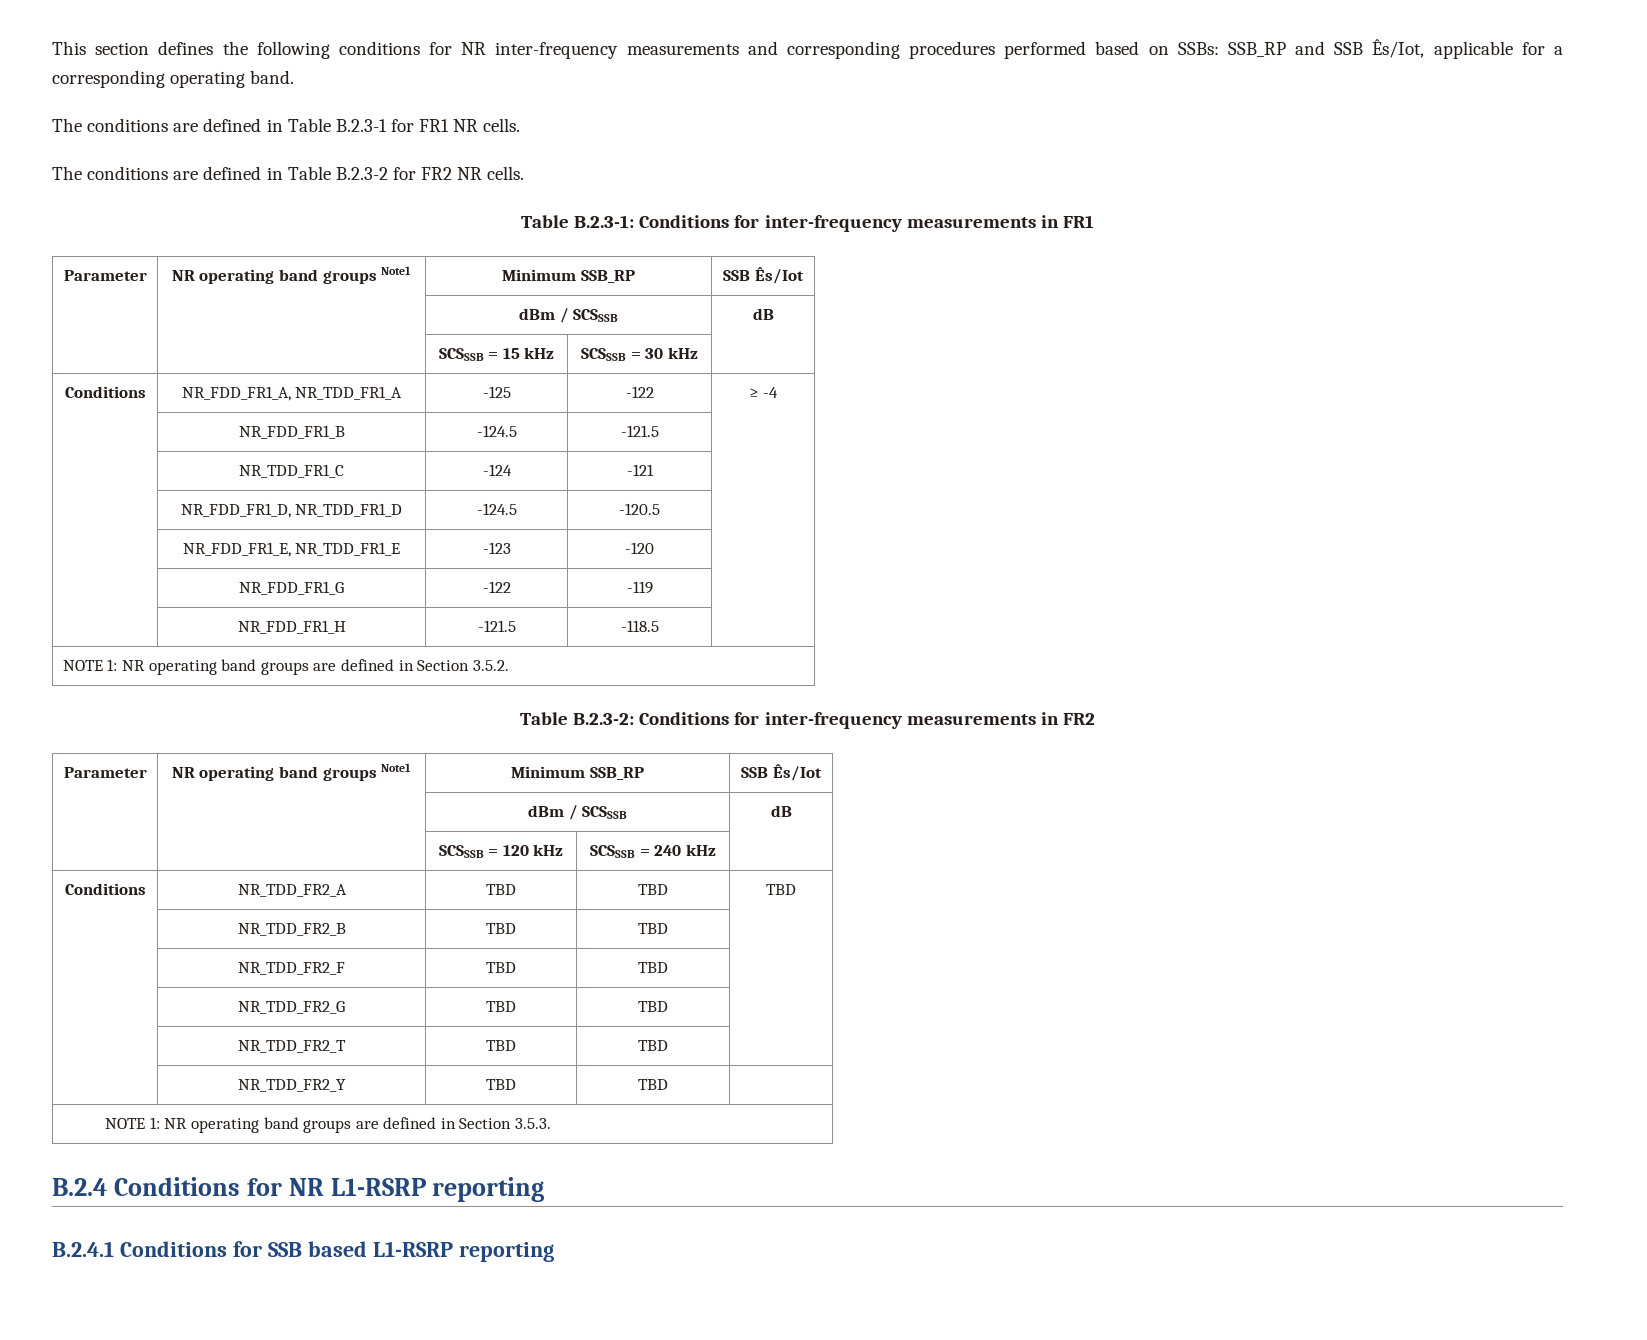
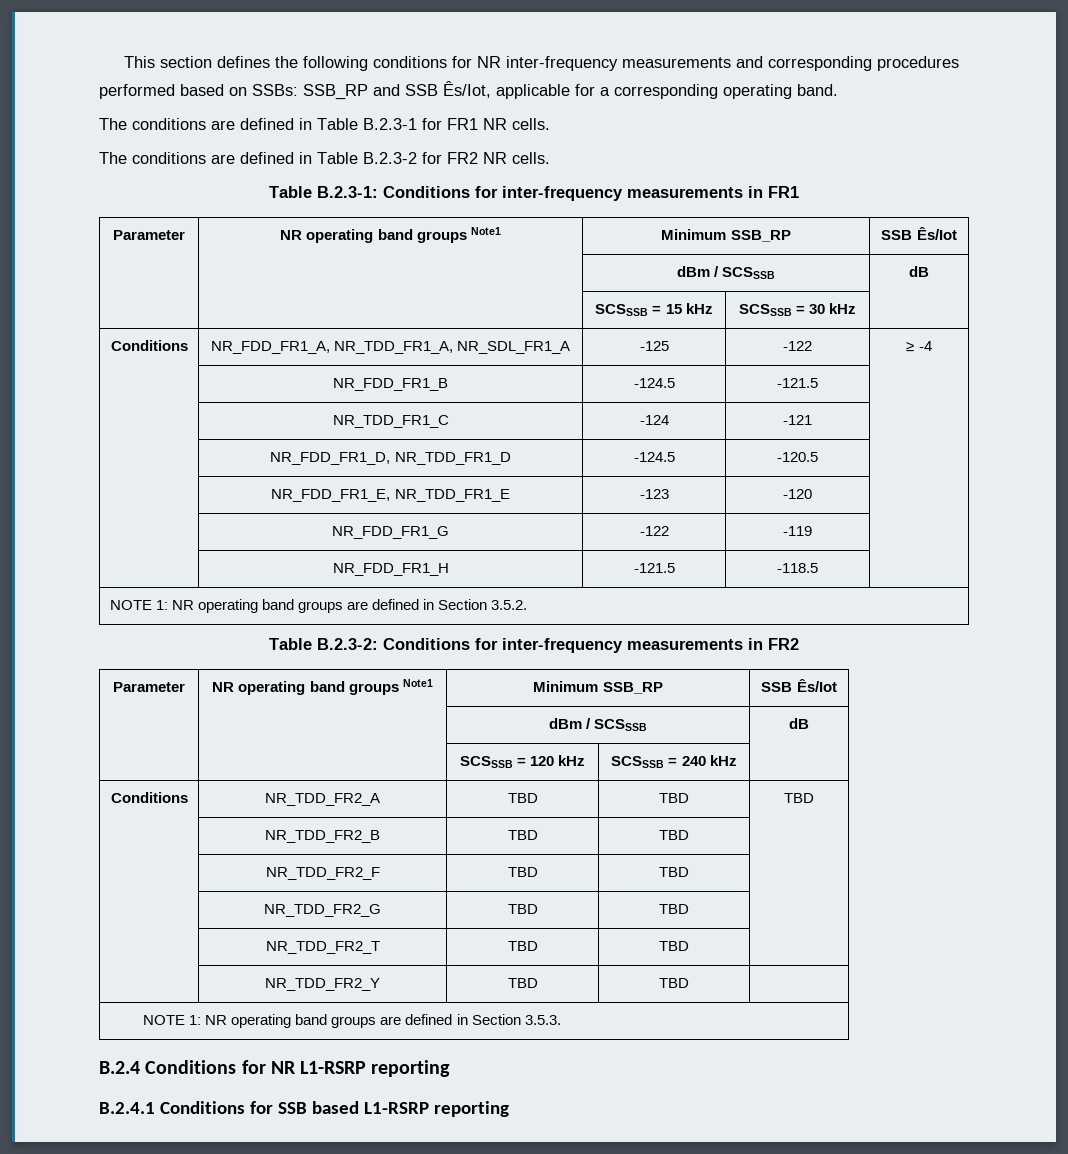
- Conditions | NR_FDD_FR1_A, NR_TDD_FR1_A | -125 | -122 | ≥ -4
+ Conditions | NR_FDD_FR1_A, NR_TDD_FR1_A, NR_SDL_FR1_A | -125 | -122 | ≥ -4

